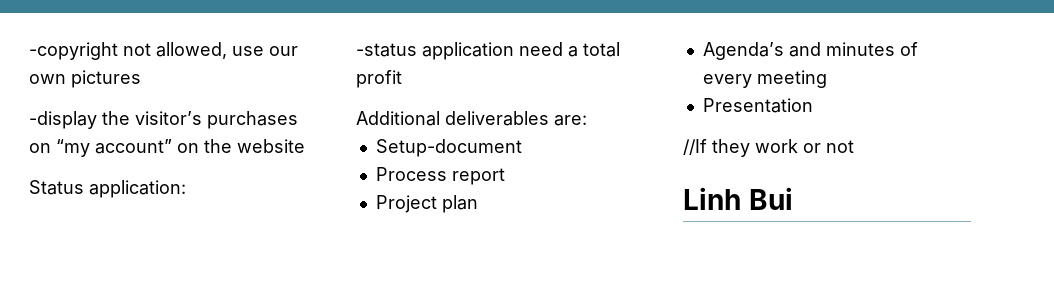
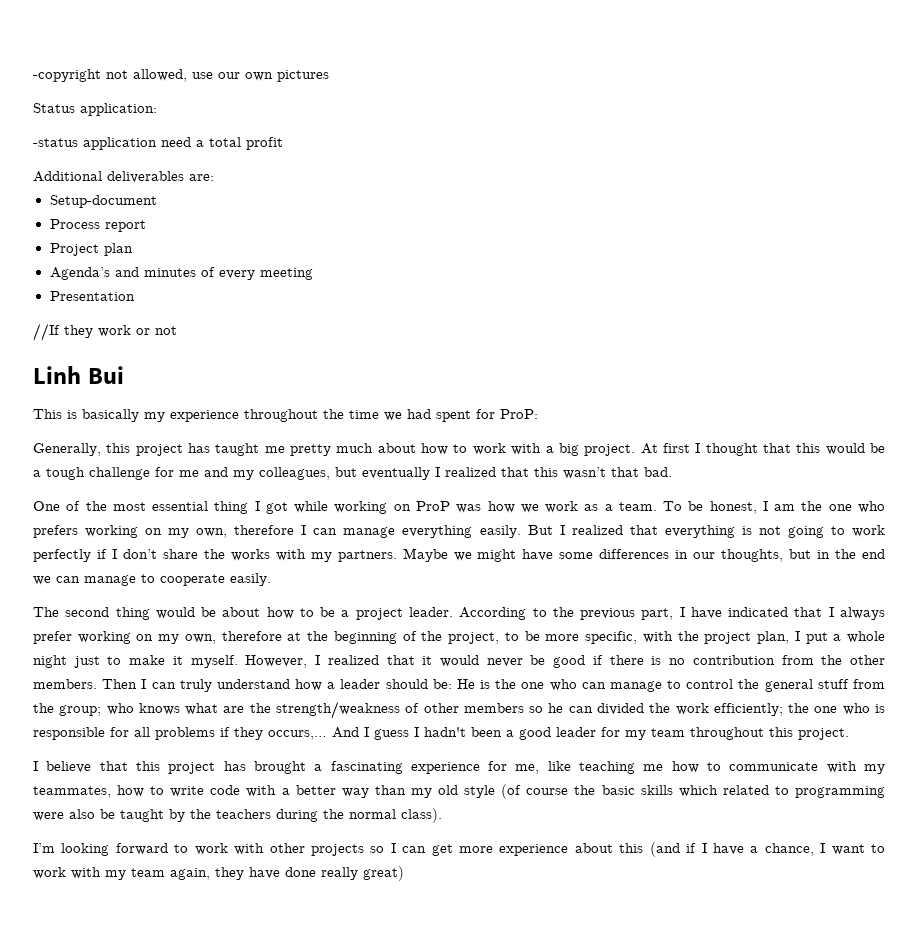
- -display the visitor’s purchases on “my account” on the website
+ This is basically my experience throughout the time we had spent for ProP:
+ Generally, this project has taught me pretty much about how to work with a big project. At first I thought that this would be a tough challenge for me and my colleagues, but eventually I realized that this wasn’t that bad.
+ One of the most essential thing I got while working on ProP was how we work as a team. To be honest, I am the one who prefers working on my own, therefore I can manage everything easily. But I realized that everything is not going to work perfectly if I don’t share the works with my partners. Maybe we might have some differences in our thoughts, but in the end we can manage to cooperate easily.
+ The second thing would be about how to be a project leader. According to the previous part, I have indicated that I always prefer working on my own, therefore at the beginning of the project, to be more specific, with the project plan, I put a whole night just to make it myself. However, I realized that it would never be good if there is no contribution from the other members. Then I can truly understand how a leader should be: He is the one who can manage to control the general stuff from the group; who knows what are the strength/weakness of other members so he can divided the work efficiently; the one who is responsible for all problems if they occurs,… And I guess I hadn't been a good leader for my team throughout this project.
+ I believe that this project has brought a fascinating experience for me, like teaching me how to communicate with my teammates, how to write code with a better way than my old style (of course the basic skills which related to programming were also be taught by the teachers during the normal class).
+ I’m looking forward to work with other projects so I can get more experience about this (and if I have a chance, I want to work with my team again, they have done really great)

